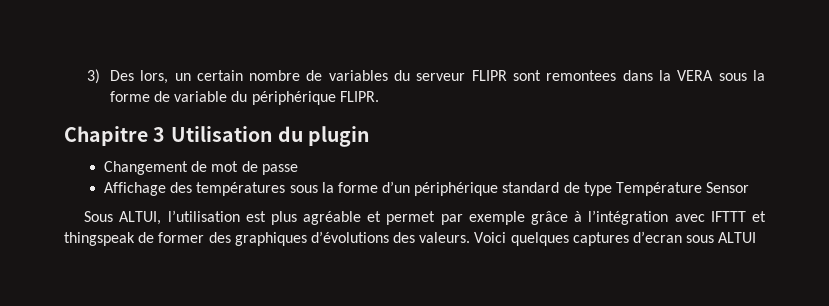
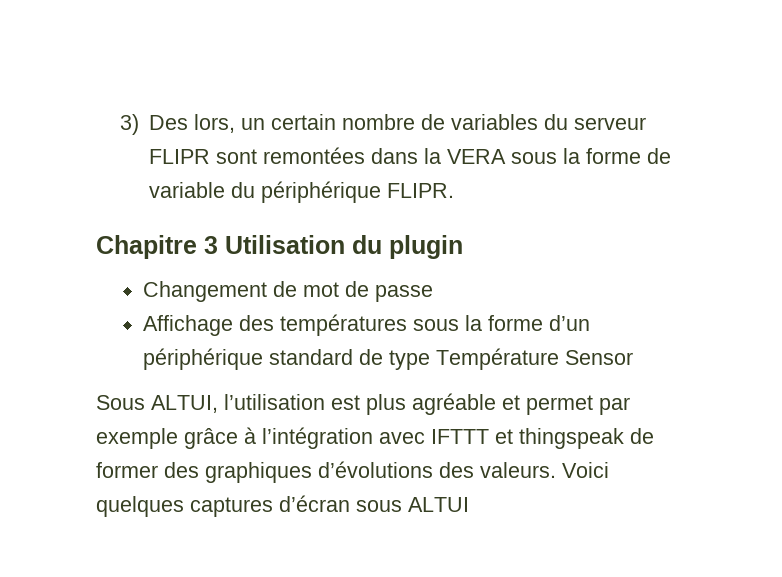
- 3) Des lors, un certain nombre de variables du serveur FLIPR sont remontees dans la VERA sous la forme de variable du périphérique FLIPR.
+ 3) Des lors, un certain nombre de variables du serveur FLIPR sont remontées dans la VERA sous la forme de variable du périphérique FLIPR.
- Voici quelques captures d’ecran sous ALTUI
+ Voici quelques captures d’écran sous ALTUI

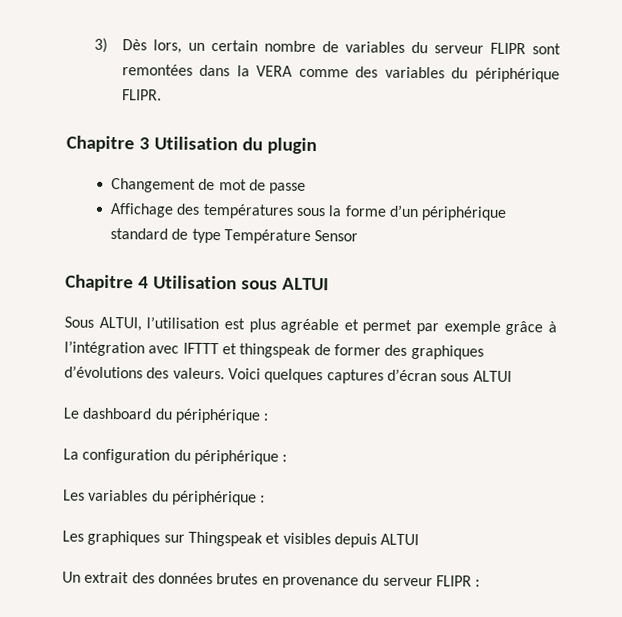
- 3) Des lors, un certain nombre de variables du serveur FLIPR sont remontées dans la VERA sous la forme de variable du périphérique FLIPR.
+ 3) Dès lors, un certain nombre de variables du serveur FLIPR sont remontées dans la VERA comme des variables du périphérique FLIPR.
+ Chapitre 4 Utilisation sous ALTUI
+ Le dashboard du périphérique :
+ La configuration du périphérique :
+ Les variables du périphérique :
+ Les graphiques sur Thingspeak et visibles depuis ALTUI
+ Un extrait des données brutes en provenance du serveur FLIPR :

